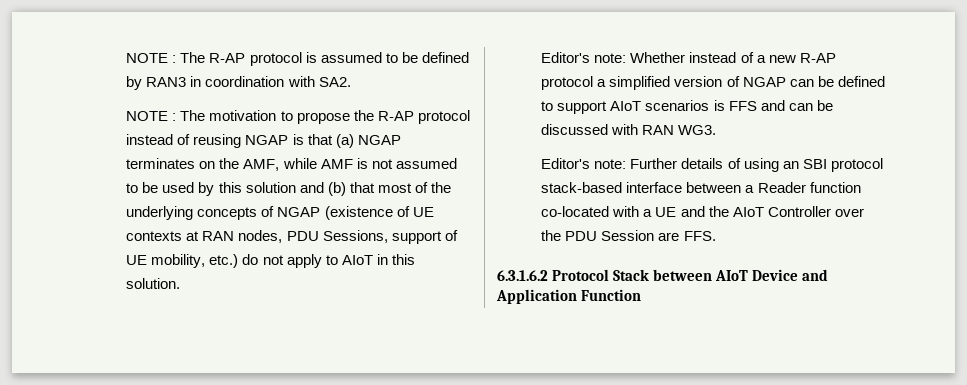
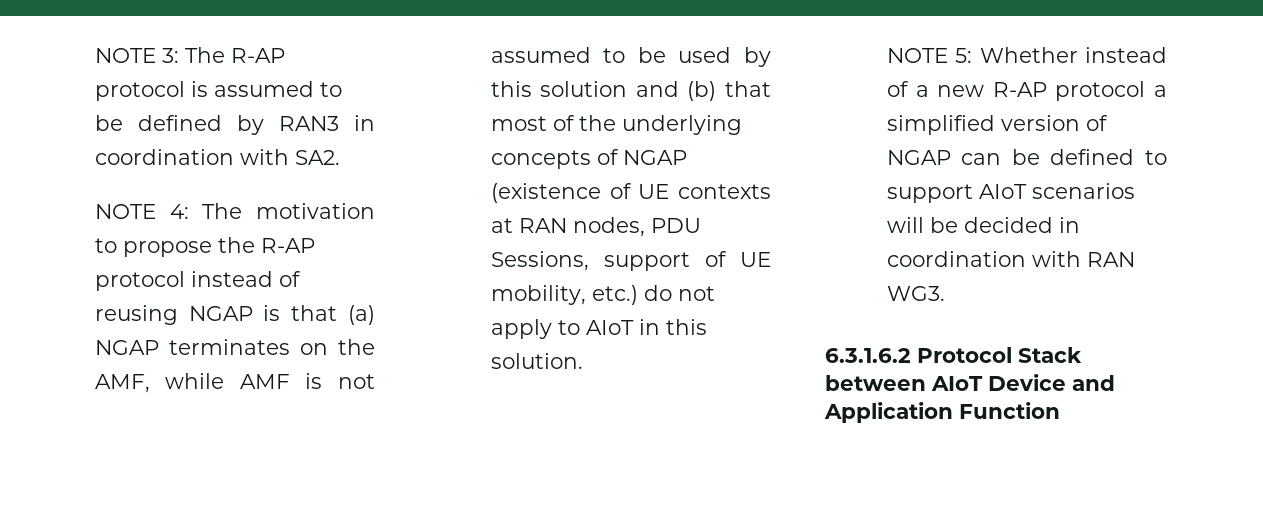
- NOTE : The R-AP protocol is assumed to be defined by RAN3 in coordination with SA2.
- NOTE :
+ NOTE 3: The R-AP protocol is assumed to be defined by RAN3 in coordination with SA2.
+ NOTE 4:
- Editor's note: Whether instead of a new R-AP protocol a simplified version of NGAP can be defined to support AIoT scenarios is FFS and can be discussed with RAN WG3.
- Editor's note: Further details of using an SBI protocol stack-based interface between a Reader function co-located with a UE and the AIoT Controller over the PDU Session are FFS.
+ NOTE 5: Whether instead of a new R-AP protocol a simplified version of NGAP can be defined to support AIoT scenarios will be decided in coordination with RAN WG3.

